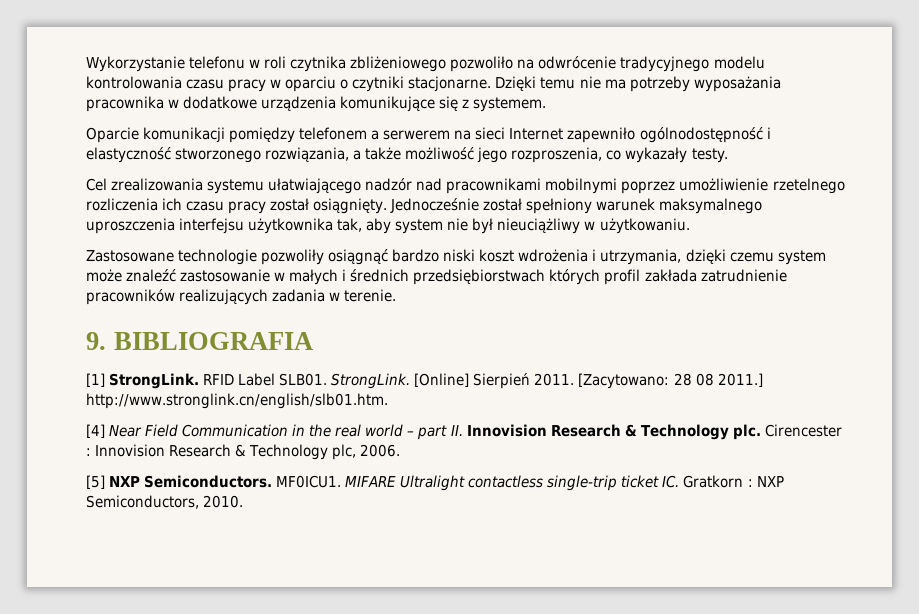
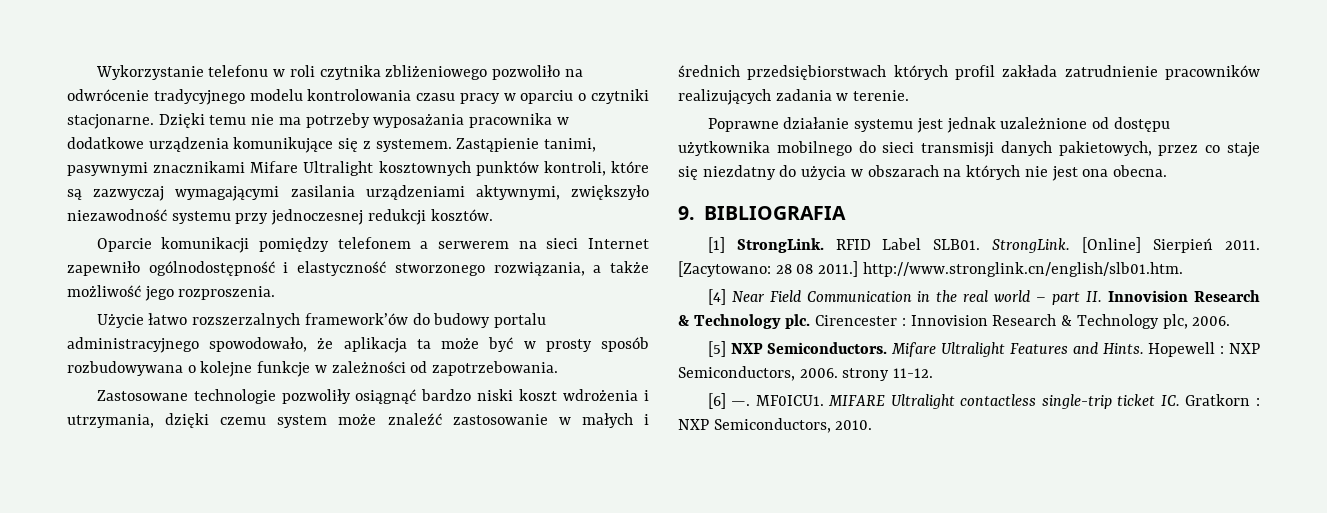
+ Zastąpienie tanimi, pasywnymi znacznikami Mifare Ultralight kosztownych punktów kontroli, które są zazwyczaj wymagającymi zasilania urządzeniami aktywnymi, zwiększyło niezawodność systemu przy jednoczesnej redukcji kosztów.
- Oparcie komunikacji pomiędzy telefonem a serwerem na sieci Internet zapewniło ogólnodostępność i elastyczność stworzonego rozwiązania, a także możliwość jego rozproszenia, co wykazały testy.
- Cel zrealizowania systemu ułatwiającego nadzór nad pracownikami mobilnymi poprzez umożliwienie rzetelnego rozliczenia ich czasu pracy został osiągnięty. Jednocześnie został spełniony warunek maksymalnego uproszczenia interfejsu użytkownika tak, aby system nie był nieuciążliwy w użytkowaniu.
+ Oparcie komunikacji pomiędzy telefonem a serwerem na sieci Internet zapewniło ogólnodostępność i elastyczność stworzonego rozwiązania, a także możliwość jego rozproszenia.
+ Użycie łatwo rozszerzalnych framework’ów do budowy portalu administracyjnego spowodowało, że aplikacja ta może być w prosty sposób rozbudowywana o kolejne funkcje w zależności od zapotrzebowania.
+ Poprawne działanie systemu jest jednak uzależnione od dostępu użytkownika mobilnego do sieci transmisji danych pakietowych, przez co staje się niezdatny do użycia w obszarach na których nie jest ona obecna.
+ Mifare Ultralight Features and Hints. Hopewell : NXP Semiconductors, 2006. strony 11-12.
+ [6] —.

